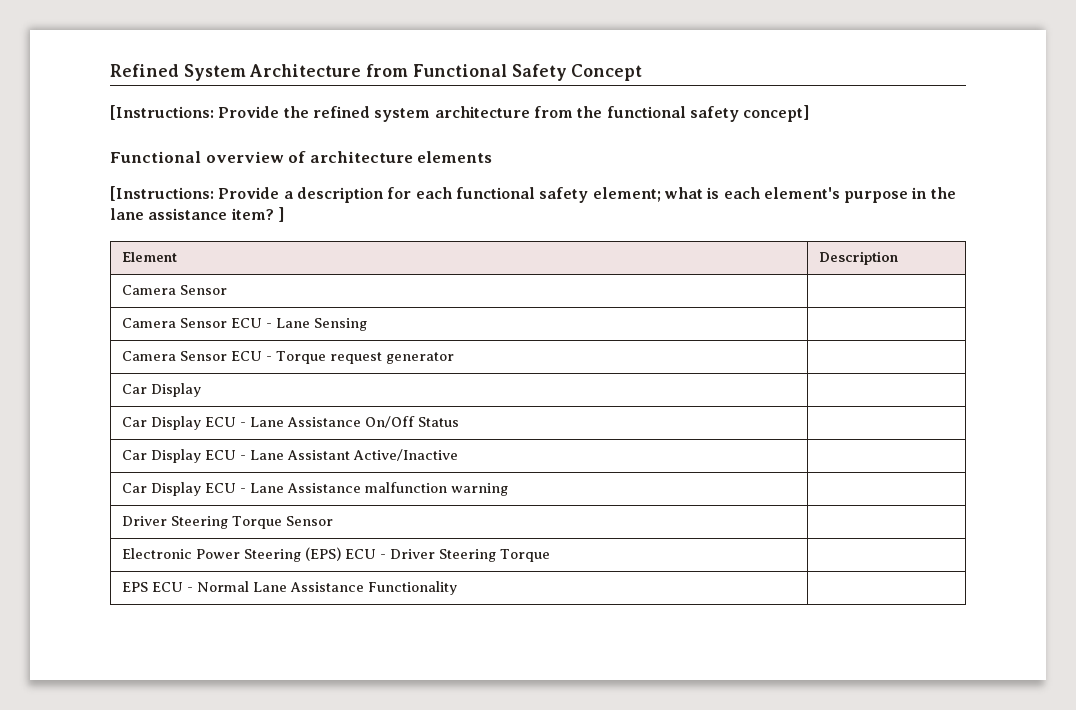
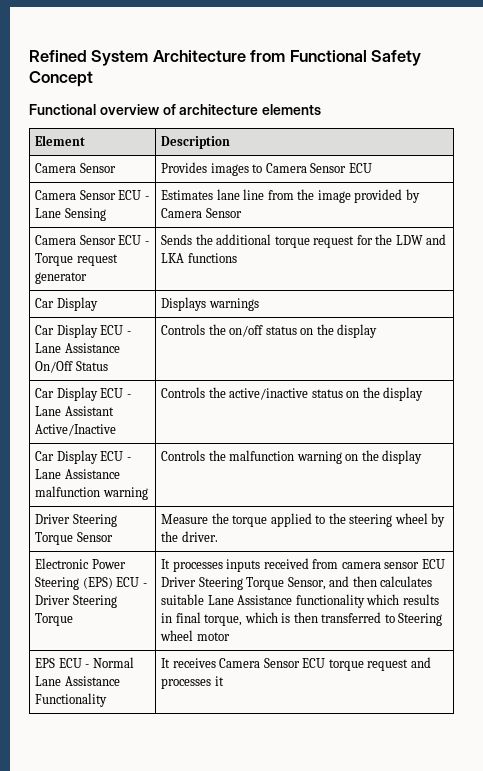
- [Instructions: Provide the refined system architecture from the functional safety concept]
- [Instructions: Provide a description for each functional safety element; what is each element's purpose in the lane assistance item? ]
  Element | Description
- Camera Sensor |
+ Camera Sensor | Provides images to Camera Sensor ECU
- Camera Sensor ECU - Lane Sensing |
+ Camera Sensor ECU - Lane Sensing | Estimates lane line from the image provided by Camera Sensor
- Camera Sensor ECU - Torque request generator |
+ Camera Sensor ECU - Torque request generator | Sends the additional torque request for the LDW and LKA functions
- Car Display |
+ Car Display | Displays warnings
- Car Display ECU - Lane Assistance On/Off Status |
+ Car Display ECU - Lane Assistance On/Off Status | Controls the on/off status on the display
- Car Display ECU - Lane Assistant Active/Inactive |
+ Car Display ECU - Lane Assistant Active/Inactive | Controls the active/inactive status on the display
- Car Display ECU - Lane Assistance malfunction warning |
- Driver Steering Torque Sensor |
+ Car Display ECU - Lane Assistance malfunction warning | Controls the malfunction warning on the display
+ Driver Steering Torque Sensor | Measure the torque applied to the steering wheel by the driver.
+ It processes inputs received from camera sensor ECU Driver Steering Torque Sensor, and then calculates suitable Lane Assistance functionality which results in final torque, which is then transferred to Steering wheel motor
- EPS ECU - Normal Lane Assistance Functionality |
+ EPS ECU - Normal Lane Assistance Functionality | It receives Camera Sensor ECU torque request and processes it

